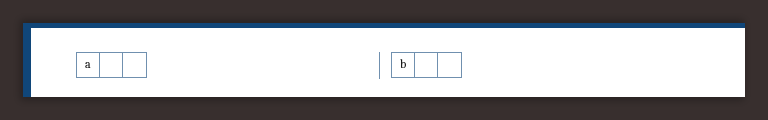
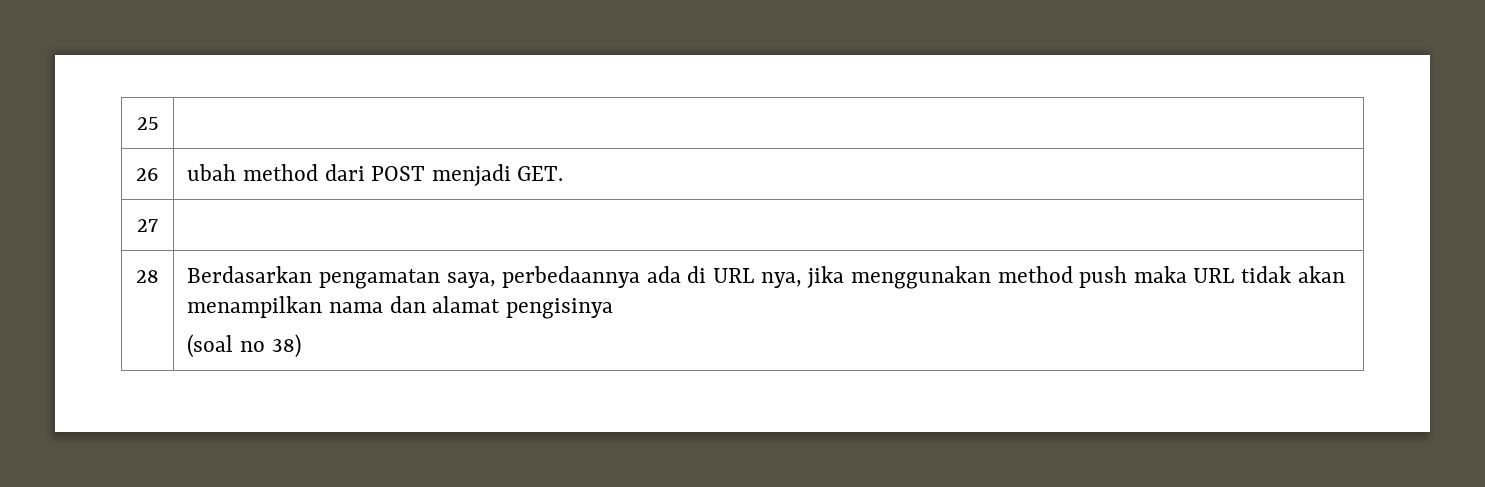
- a | |
- b | |
+ 25 |
+ 26 | ubah method dari POST menjadi GET.
+ 27 |
+ 28 | Berdasarkan pengamatan saya, perbedaannya ada di URL nya, jika menggunakan method push maka URL tidak akan menampilkan nama dan alamat pengisinya
+ (soal no 38)

